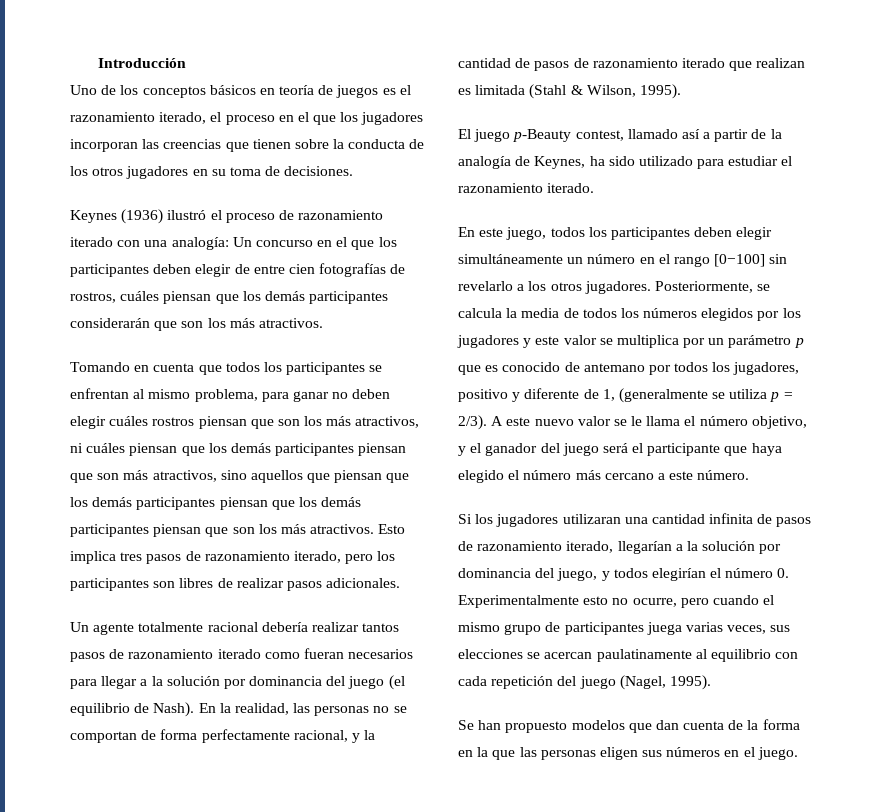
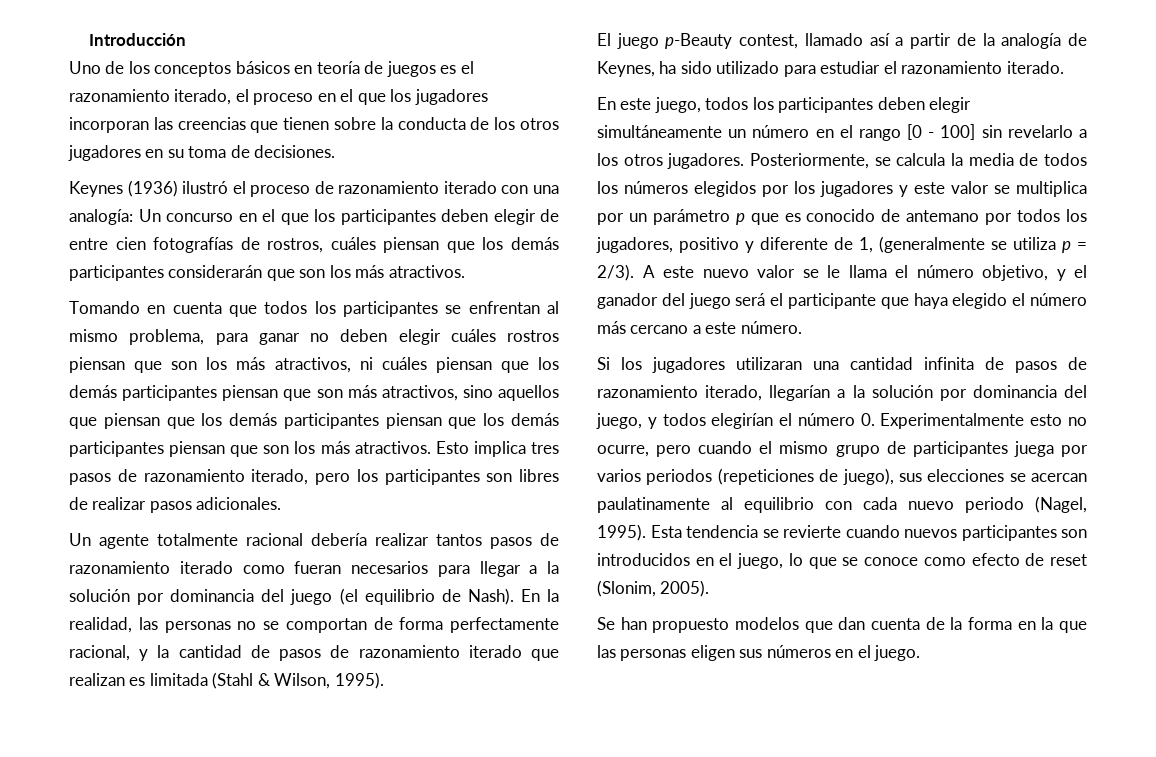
- En este juego, todos los participantes deben elegir simultáneamente un número en el rango [0−100] sin revelarlo a los otros jugadores.
+ En este juego, todos los participantes deben elegir simultáneamente un número en el rango [0 - 100] sin revelarlo a los otros jugadores.
- Si los jugadores utilizaran una cantidad infinita de pasos de razonamiento iterado, llegarían a la solución por dominancia del juego, y todos elegirían el número 0. Experimentalmente esto no ocurre, pero cuando el mismo grupo de participantes juega varias veces, sus elecciones se acercan paulatinamente al equilibrio con cada repetición del juego (Nagel, 1995).
+ Si los jugadores utilizaran una cantidad infinita de pasos de razonamiento iterado, llegarían a la solución por dominancia del juego, y todos elegirían el número 0. Experimentalmente esto no ocurre, pero cuando el mismo grupo de participantes juega por varios periodos (repeticiones de juego), sus elecciones se acercan paulatinamente al equilibrio con cada nuevo periodo (Nagel, 1995). Esta tendencia se revierte cuando nuevos participantes son introducidos en el juego, lo que se conoce como efecto de reset (Slonim, 2005).

